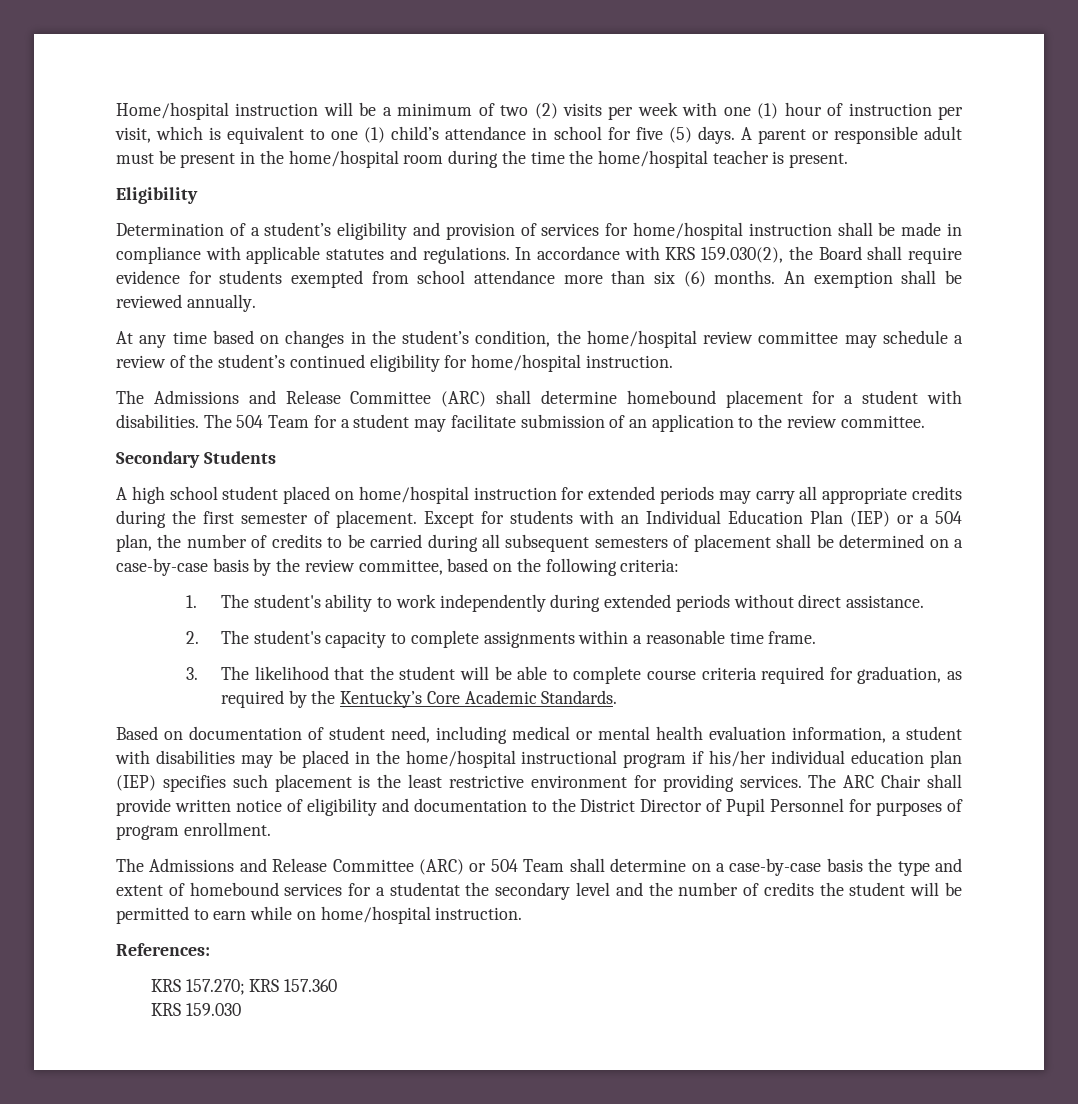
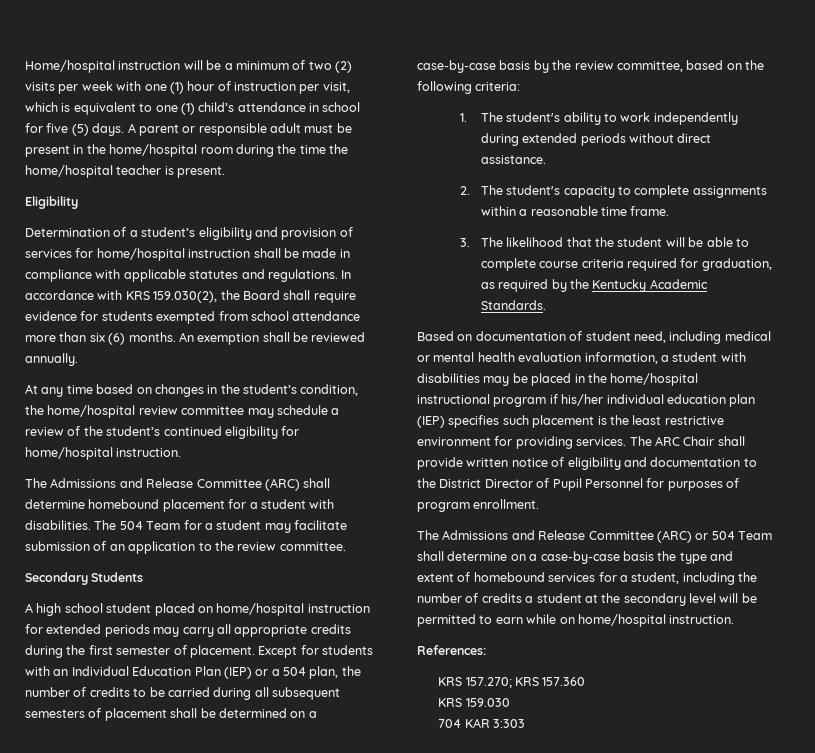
- 3. The likelihood that the student will be able to complete course criteria required for graduation, as required by the Kentucky’s Core Academic Standards.
+ 3. The likelihood that the student will be able to complete course criteria required for graduation, as required by the Kentucky Academic Standards.
- The Admissions and Release Committee (ARC) or 504 Team shall determine on a case-by-case basis the type and extent of homebound services for a studentat the secondary level and the number of credits the student will be permitted to earn while on home/hospital instruction.
+ The Admissions and Release Committee (ARC) or 504 Team shall determine on a case-by-case basis the type and extent of homebound services for a student, including the number of credits a student at the secondary level will be permitted to earn while on home/hospital instruction.
+ 704 KAR 3:303

